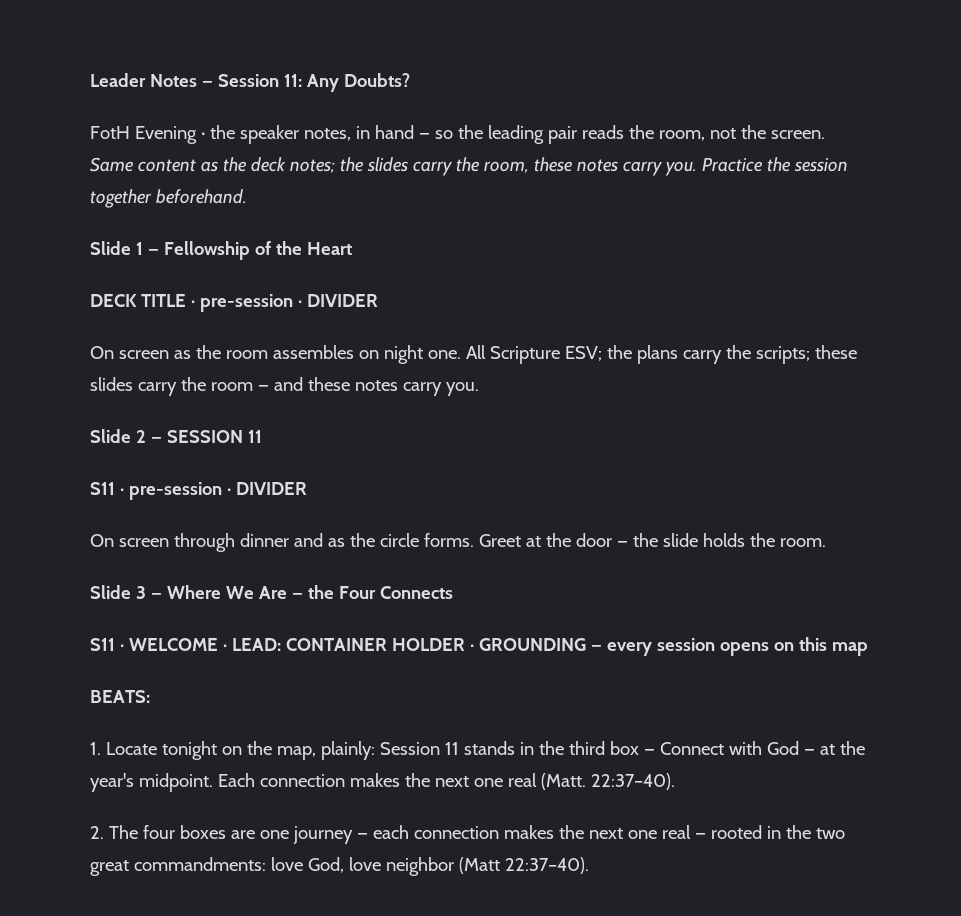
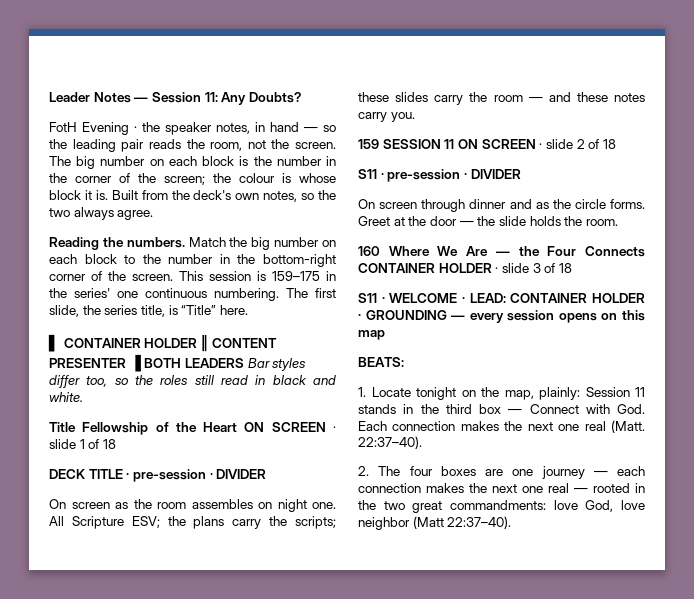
- Same content as the deck notes; the slides carry the room, these notes carry you. Practice the session together beforehand.
- Slide 1 — Fellowship of the Heart
+ The big number on each block is the number in the corner of the screen; the colour is whose block it is. Built from the deck's own notes, so the two always agree.
+ Reading the numbers. Match the big number on each block to the number in the bottom-right corner of the screen. This session is 159–175 in the series' one continuous numbering. The first slide, the series title, is “Title” here.
+ ▌ CONTAINER HOLDER ‖ CONTENT PRESENTER ▐ BOTH LEADERS Bar styles differ too, so the roles still read in black and white.
+ Title Fellowship of the Heart ON SCREEN · slide 1 of 18
- Slide 2 — SESSION 11
+ 159 SESSION 11 ON SCREEN · slide 2 of 18
- Slide 3 — Where We Are — the Four Connects
+ 160 Where We Are — the Four Connects CONTAINER HOLDER · slide 3 of 18
- 1. Locate tonight on the map, plainly: Session 11 stands in the third box — Connect with God — at the year's midpoint. Each connection makes the next one real (Matt.
+ 1. Locate tonight on the map, plainly: Session 11 stands in the third box — Connect with God. Each connection makes the next one real (Matt.

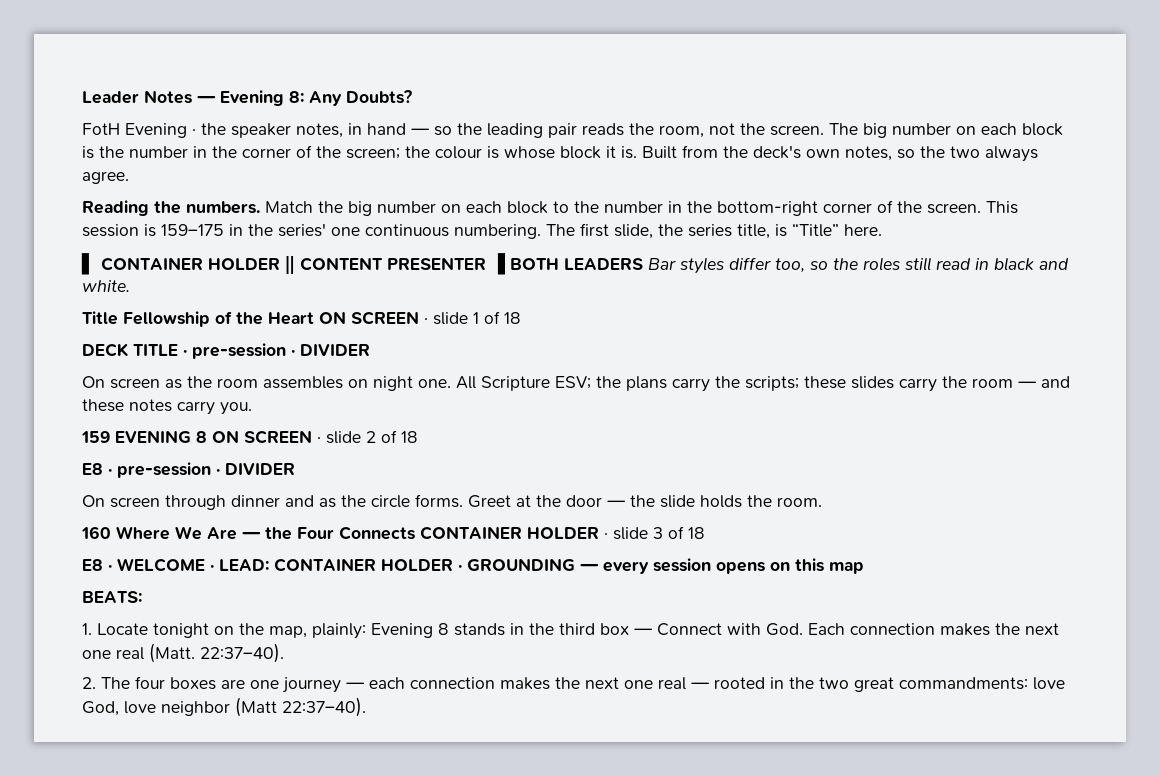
- Leader Notes — Session 11: Any Doubts?
+ Leader Notes — Evening 8: Any Doubts?
- 159 SESSION 11 ON SCREEN · slide 2 of 18
+ 159 EVENING 8 ON SCREEN · slide 2 of 18
- S11 · pre-session · DIVIDER
+ E8 · pre-session · DIVIDER
- S11 · WELCOME · LEAD: CONTAINER HOLDER · GROUNDING — every session opens on this map
+ E8 · WELCOME · LEAD: CONTAINER HOLDER · GROUNDING — every session opens on this map
- 1. Locate tonight on the map, plainly: Session 11 stands in the third box — Connect with God. Each connection makes the next one real (Matt.
+ 1. Locate tonight on the map, plainly: Evening 8 stands in the third box — Connect with God. Each connection makes the next one real (Matt.

